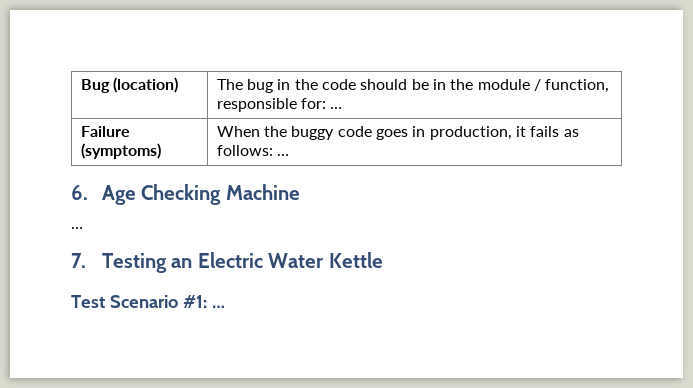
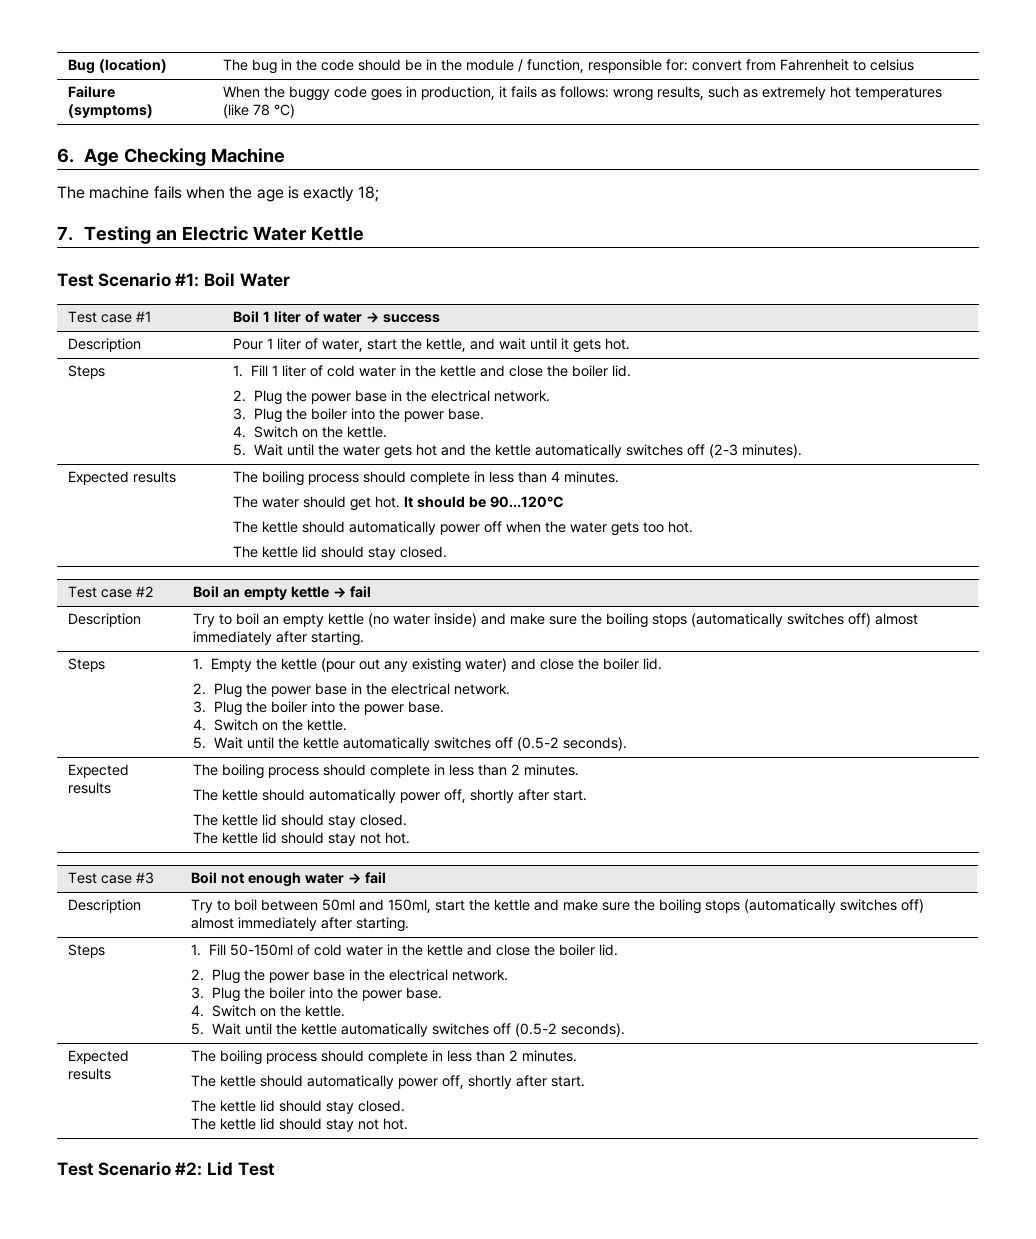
- Bug (location) | The bug in the code should be in the module / function, responsible for: …
+ Bug (location) | The bug in the code should be in the module / function, responsible for: convert from Fahrenheit to celsius
- Failure (symptoms) | When the buggy code goes in production, it fails as follows: …
+ Failure (symptoms) | When the buggy code goes in production, it fails as follows: wrong results, such as extremely hot temperatures (like 78 °C)
  6. Age Checking Machine
- …
+ The machine fails when the age is exactly 18;
- Test Scenario #1: …
+ Test Scenario #1: Boil Water
+ Test case #1 | Boil 1 liter of water → success
+ Description | Pour 1 liter of water, start the kettle, and wait until it gets hot.
+ Steps | 1. Fill 1 liter of cold water in the kettle and close the boiler lid.
+ 2. Plug the power base in the electrical network.
+ 3. Plug the boiler into the power base.
+ 4. Switch on the kettle.
+ 5. Wait until the water gets hot and the kettle automatically switches off (2-3 minutes).
+ Expected results | The boiling process should complete in less than 4 minutes.
+ The water should get hot. It should be 90…120°C
+ The kettle should automatically power off when the water gets too hot.
+ The kettle lid should stay closed.
+ Test case #2 | Boil an empty kettle → fail
+ Description | Try to boil an empty kettle (no water inside) and make sure the boiling stops (automatically switches off) almost immediately after starting.
+ Steps | 1. Empty the kettle (pour out any existing water) and close the boiler lid.
+ 2. Plug the power base in the electrical network.
+ 3. Plug the boiler into the power base.
+ 4. Switch on the kettle.
+ 5. Wait until the kettle automatically switches off (0.5-2 seconds).
+ Expected results | The boiling process should complete in less than 2 minutes.
+ The kettle should automatically power off, shortly after start.
+ The kettle lid should stay closed.
+ The kettle lid should stay not hot.
+ Test case #3 | Boil not enough water → fail
+ Description | Try to boil between 50ml and 150ml, start the kettle and make sure the boiling stops (automatically switches off) almost immediately after starting.
+ Steps | 1. Fill 50-150ml of cold water in the kettle and close the boiler lid.
+ 2. Plug the power base in the electrical network.
+ 3. Plug the boiler into the power base.
+ 4. Switch on the kettle.
+ 5. Wait until the kettle automatically switches off (0.5-2 seconds).
+ Expected results | The boiling process should complete in less than 2 minutes.
+ The kettle should automatically power off, shortly after start.
+ The kettle lid should stay closed.
+ The kettle lid should stay not hot.
+ Test Scenario #2: Lid Test

